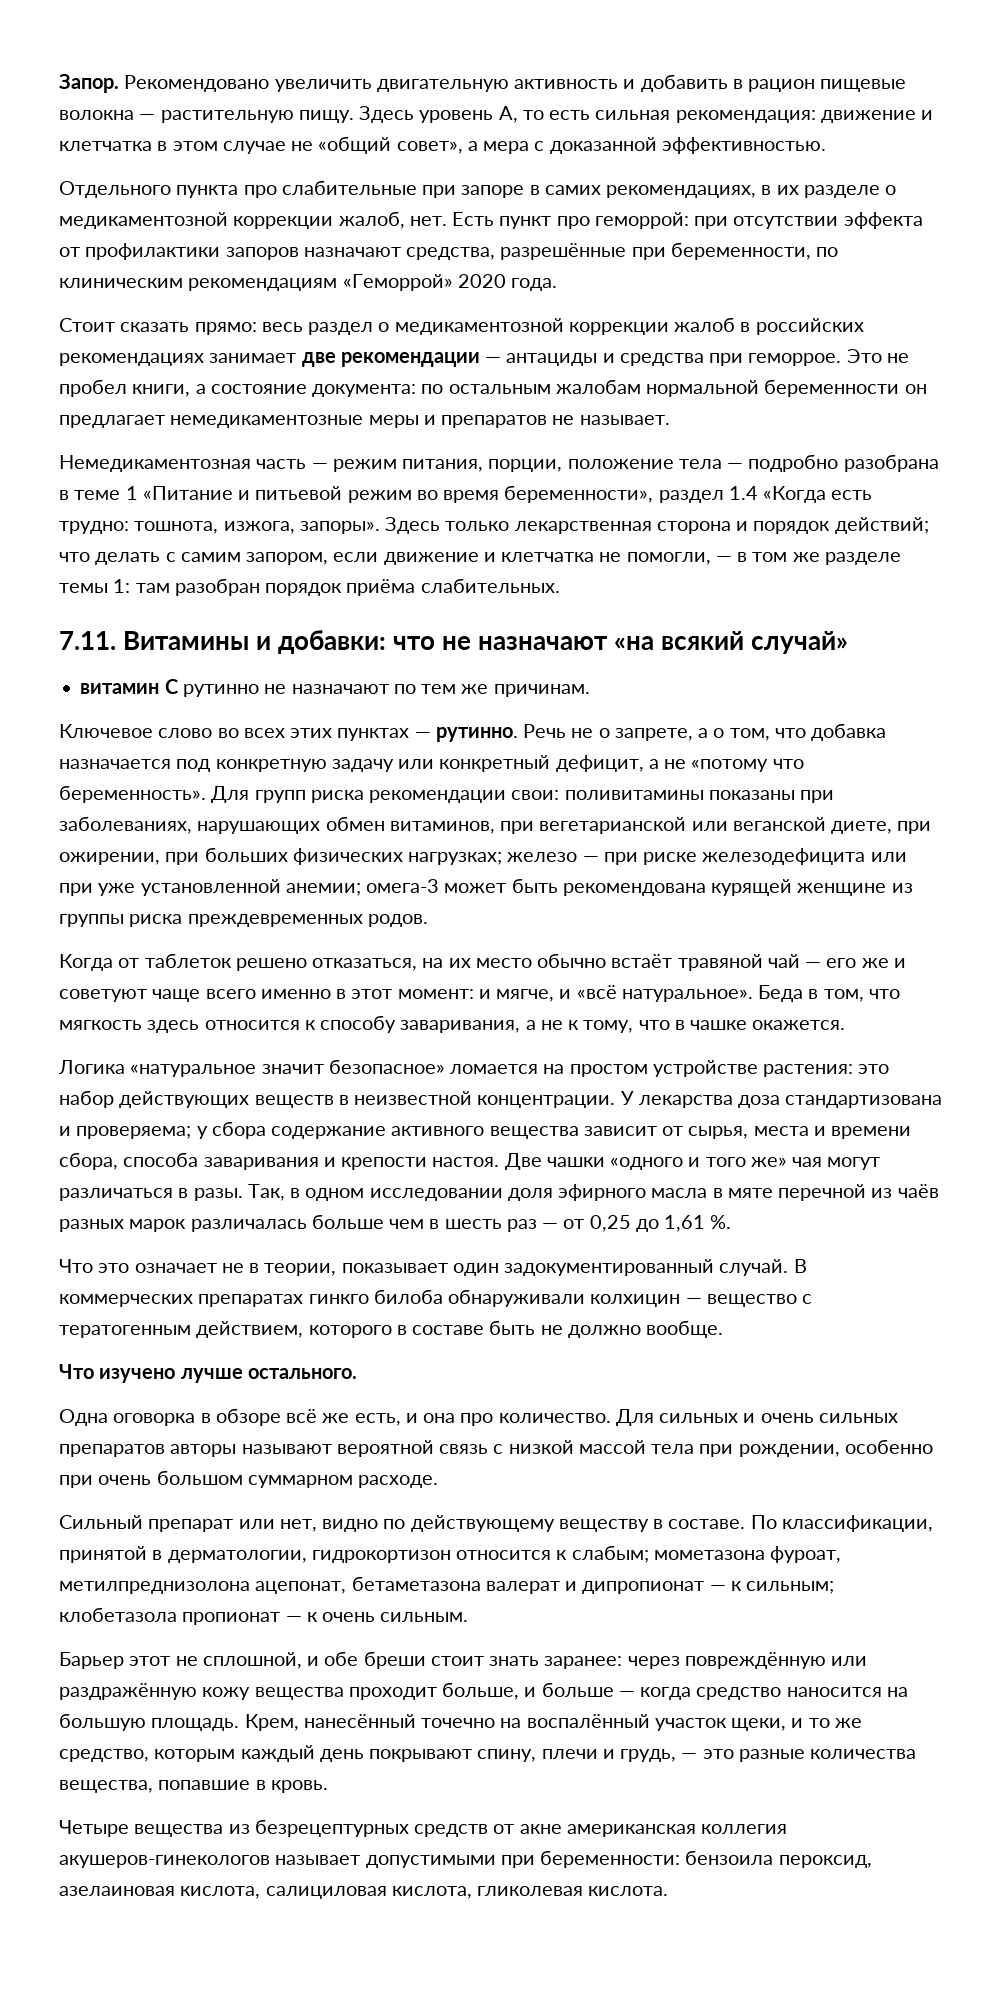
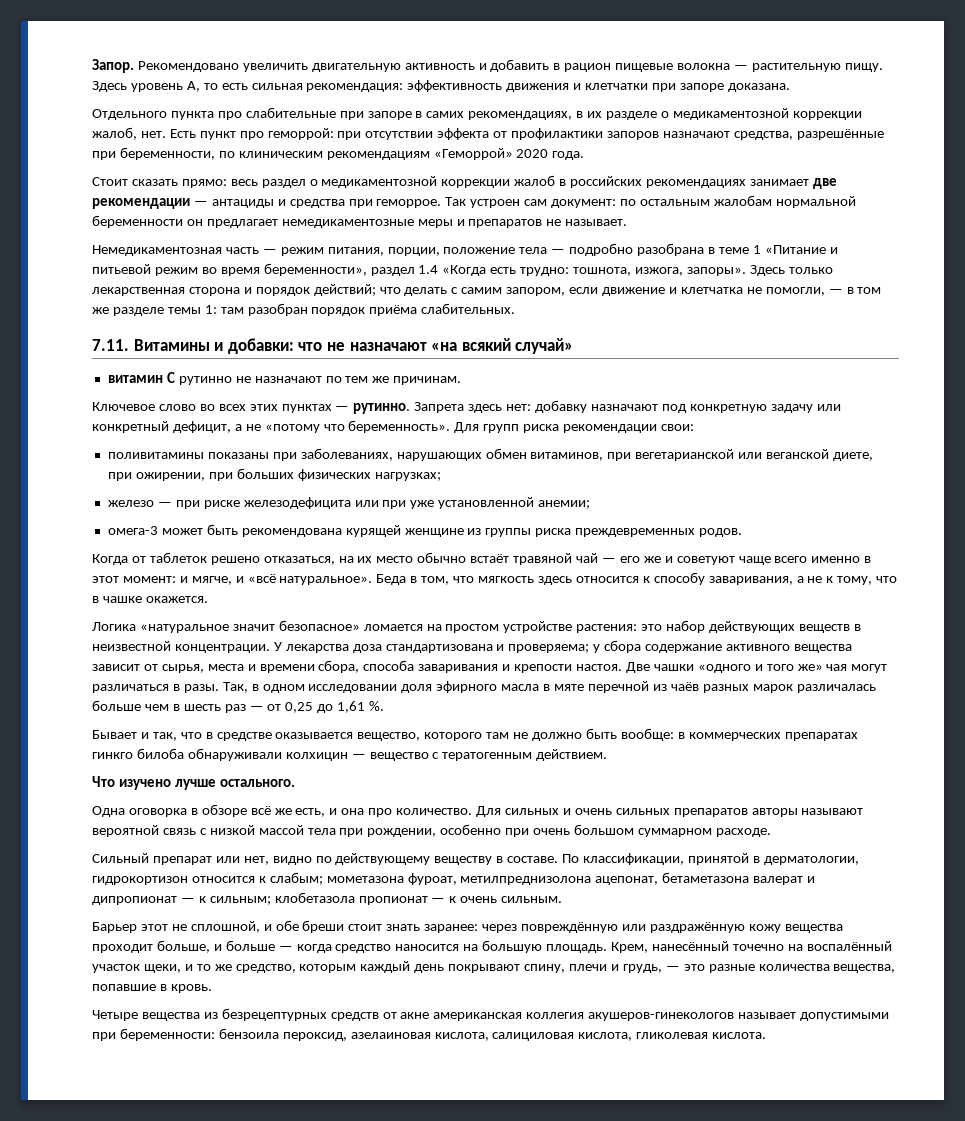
- Здесь уровень A, то есть сильная рекомендация: движение и клетчатка в этом случае не «общий совет», а мера с доказанной эффективностью.
+ Здесь уровень A, то есть сильная рекомендация: эффективность движения и клетчатки при запоре доказана.
- Это не пробел книги, а состояние документа: по остальным жалобам нормальной беременности он предлагает немедикаментозные меры и препаратов не называет.
+ Так устроен сам документ: по остальным жалобам нормальной беременности он предлагает немедикаментозные меры и препаратов не называет.
- Речь не о запрете, а о том, что добавка назначается под конкретную задачу или конкретный дефицит, а не «потому что беременность».
+ Запрета здесь нет: добавку назначают под конкретную задачу или конкретный дефицит, а не «потому что беременность».
- Для групп риска рекомендации свои: поливитамины показаны при заболеваниях, нарушающих обмен витаминов, при вегетарианской или веганской диете, при ожирении, при больших физических нагрузках; железо — при риске железодефицита или при уже установленной анемии; омега-3 может быть рекомендована курящей женщине из группы риска преждевременных родов.
+ Для групп риска рекомендации свои:
+ поливитамины показаны при заболеваниях, нарушающих обмен витаминов, при вегетарианской или веганской диете, при ожирении, при больших физических нагрузках;
+ железо — при риске железодефицита или при уже установленной анемии;
+ омега-3 может быть рекомендована курящей женщине из группы риска преждевременных родов.
- Что это означает не в теории, показывает один задокументированный случай. В коммерческих препаратах гинкго билоба обнаруживали колхицин — вещество с тератогенным действием, которого в составе быть не должно вообще.
+ Бывает и так, что в средстве оказывается вещество, которого там не должно быть вообще: в коммерческих препаратах гинкго билоба обнаруживали колхицин — вещество с тератогенным действием.

